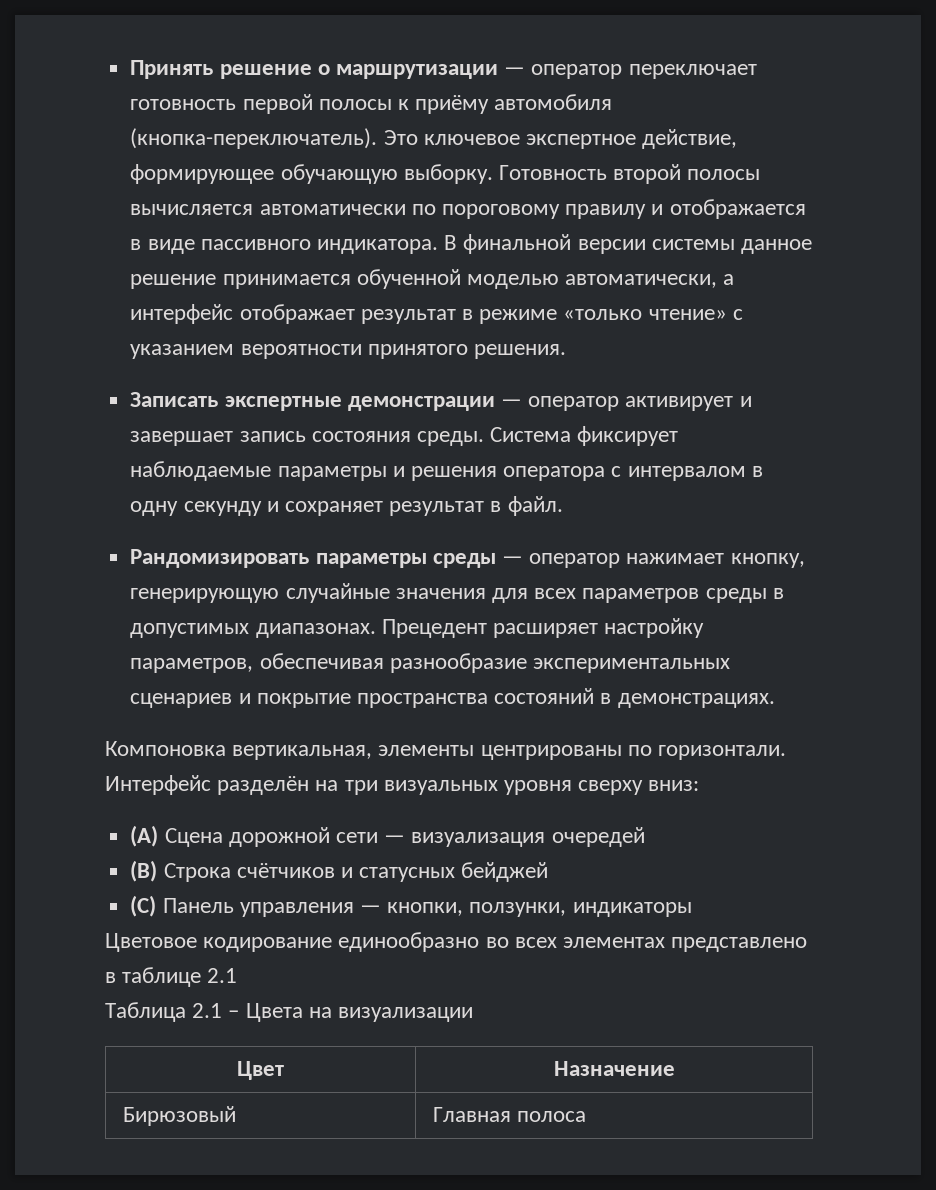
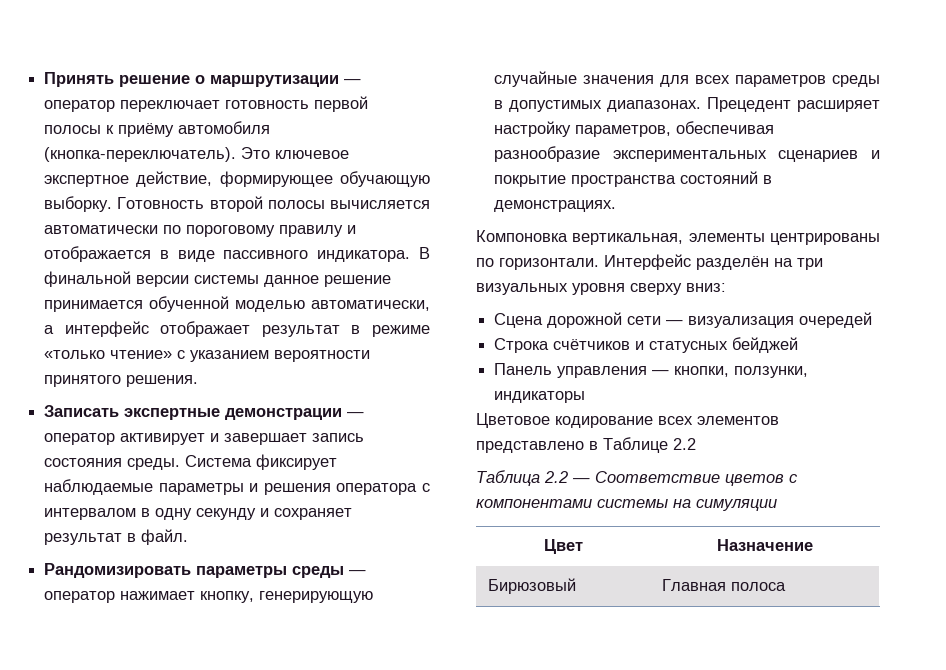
- (A) Сцена дорожной сети — визуализация очередей
+ Сцена дорожной сети — визуализация очередей
- (B) Строка счётчиков и статусных бейджей
+ Строка счётчиков и статусных бейджей
- (C) Панель управления — кнопки, ползунки, индикаторы
+ Панель управления — кнопки, ползунки, индикаторы
- Цветовое кодирование единообразно во всех элементах представлено в таблице 2.1
- Таблица 2.1 – Цвета на визуализации
+ Цветовое кодирование всех элементов представлено в Таблице 2.2
+ Таблица 2.2 — Соответствие цветов с компонентами системы на симуляции

